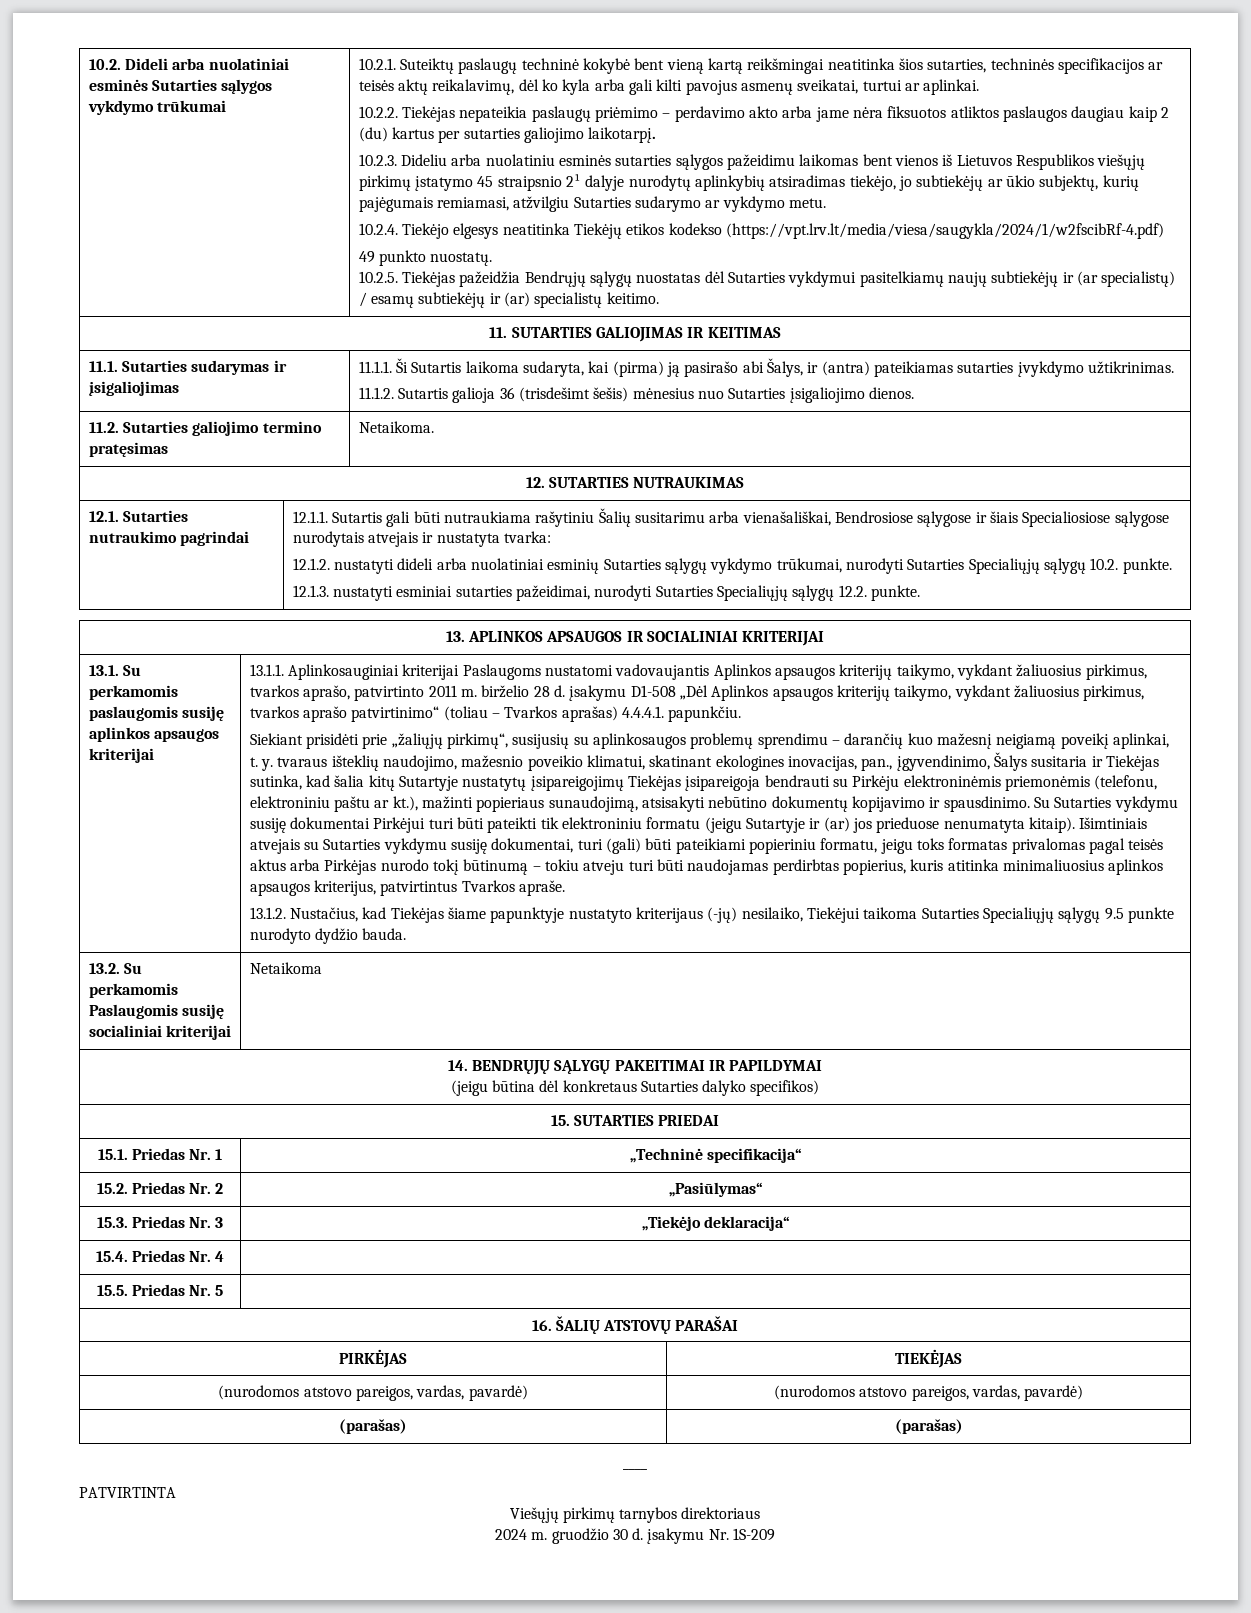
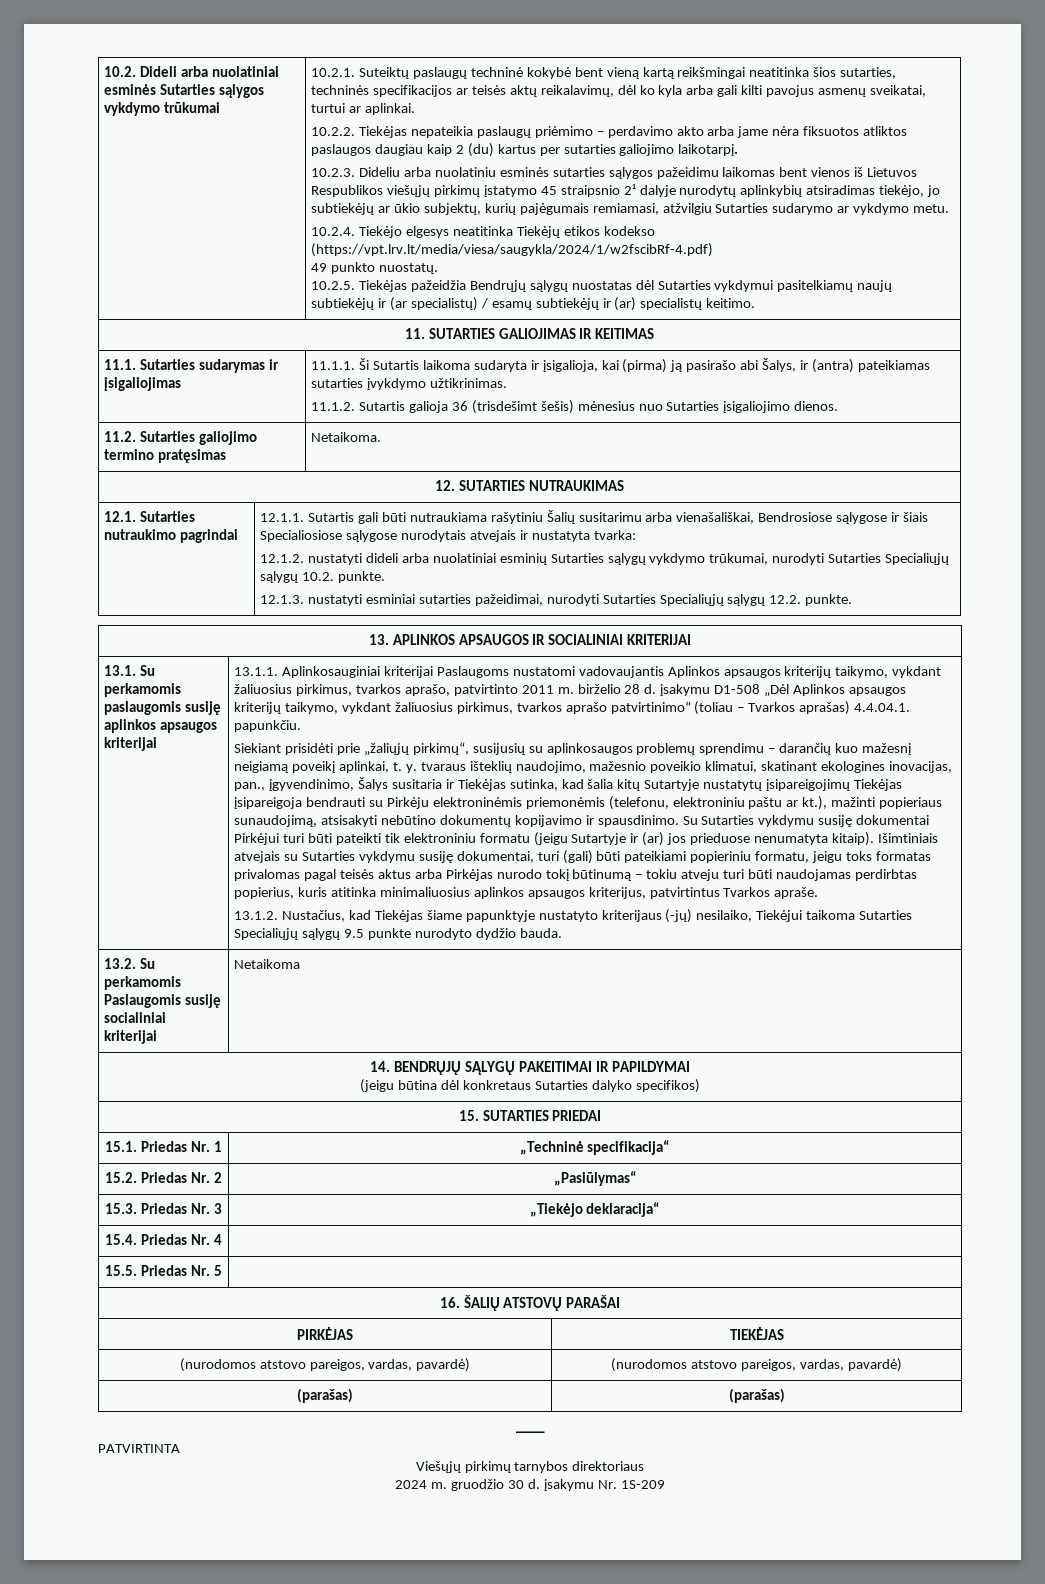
- 11.1. Sutarties sudarymas ir įsigaliojimas | 11.1.1. Ši Sutartis laikoma sudaryta, kai (pirma) ją pasirašo abi Šalys, ir (antra) pateikiamas sutarties įvykdymo užtikrinimas.
+ 11.1. Sutarties sudarymas ir įsigaliojimas | 11.1.1. Ši Sutartis laikoma sudaryta ir įsigalioja, kai (pirma) ją pasirašo abi Šalys, ir (antra) pateikiamas sutarties įvykdymo užtikrinimas.
- 13.1.1. Aplinkosauginiai kriterijai Paslaugoms nustatomi vadovaujantis Aplinkos apsaugos kriterijų taikymo, vykdant žaliuosius pirkimus, tvarkos aprašo, patvirtinto 2011 m. birželio 28 d. įsakymu D1-508 „Dėl Aplinkos apsaugos kriterijų taikymo, vykdant žaliuosius pirkimus, tvarkos aprašo patvirtinimo“ (toliau – Tvarkos aprašas) 4.4.4.1. papunkčiu.
+ 13.1.1. Aplinkosauginiai kriterijai Paslaugoms nustatomi vadovaujantis Aplinkos apsaugos kriterijų taikymo, vykdant žaliuosius pirkimus, tvarkos aprašo, patvirtinto 2011 m. birželio 28 d. įsakymu D1-508 „Dėl Aplinkos apsaugos kriterijų taikymo, vykdant žaliuosius pirkimus, tvarkos aprašo patvirtinimo“ (toliau – Tvarkos aprašas) 4.4.04.1. papunkčiu.

